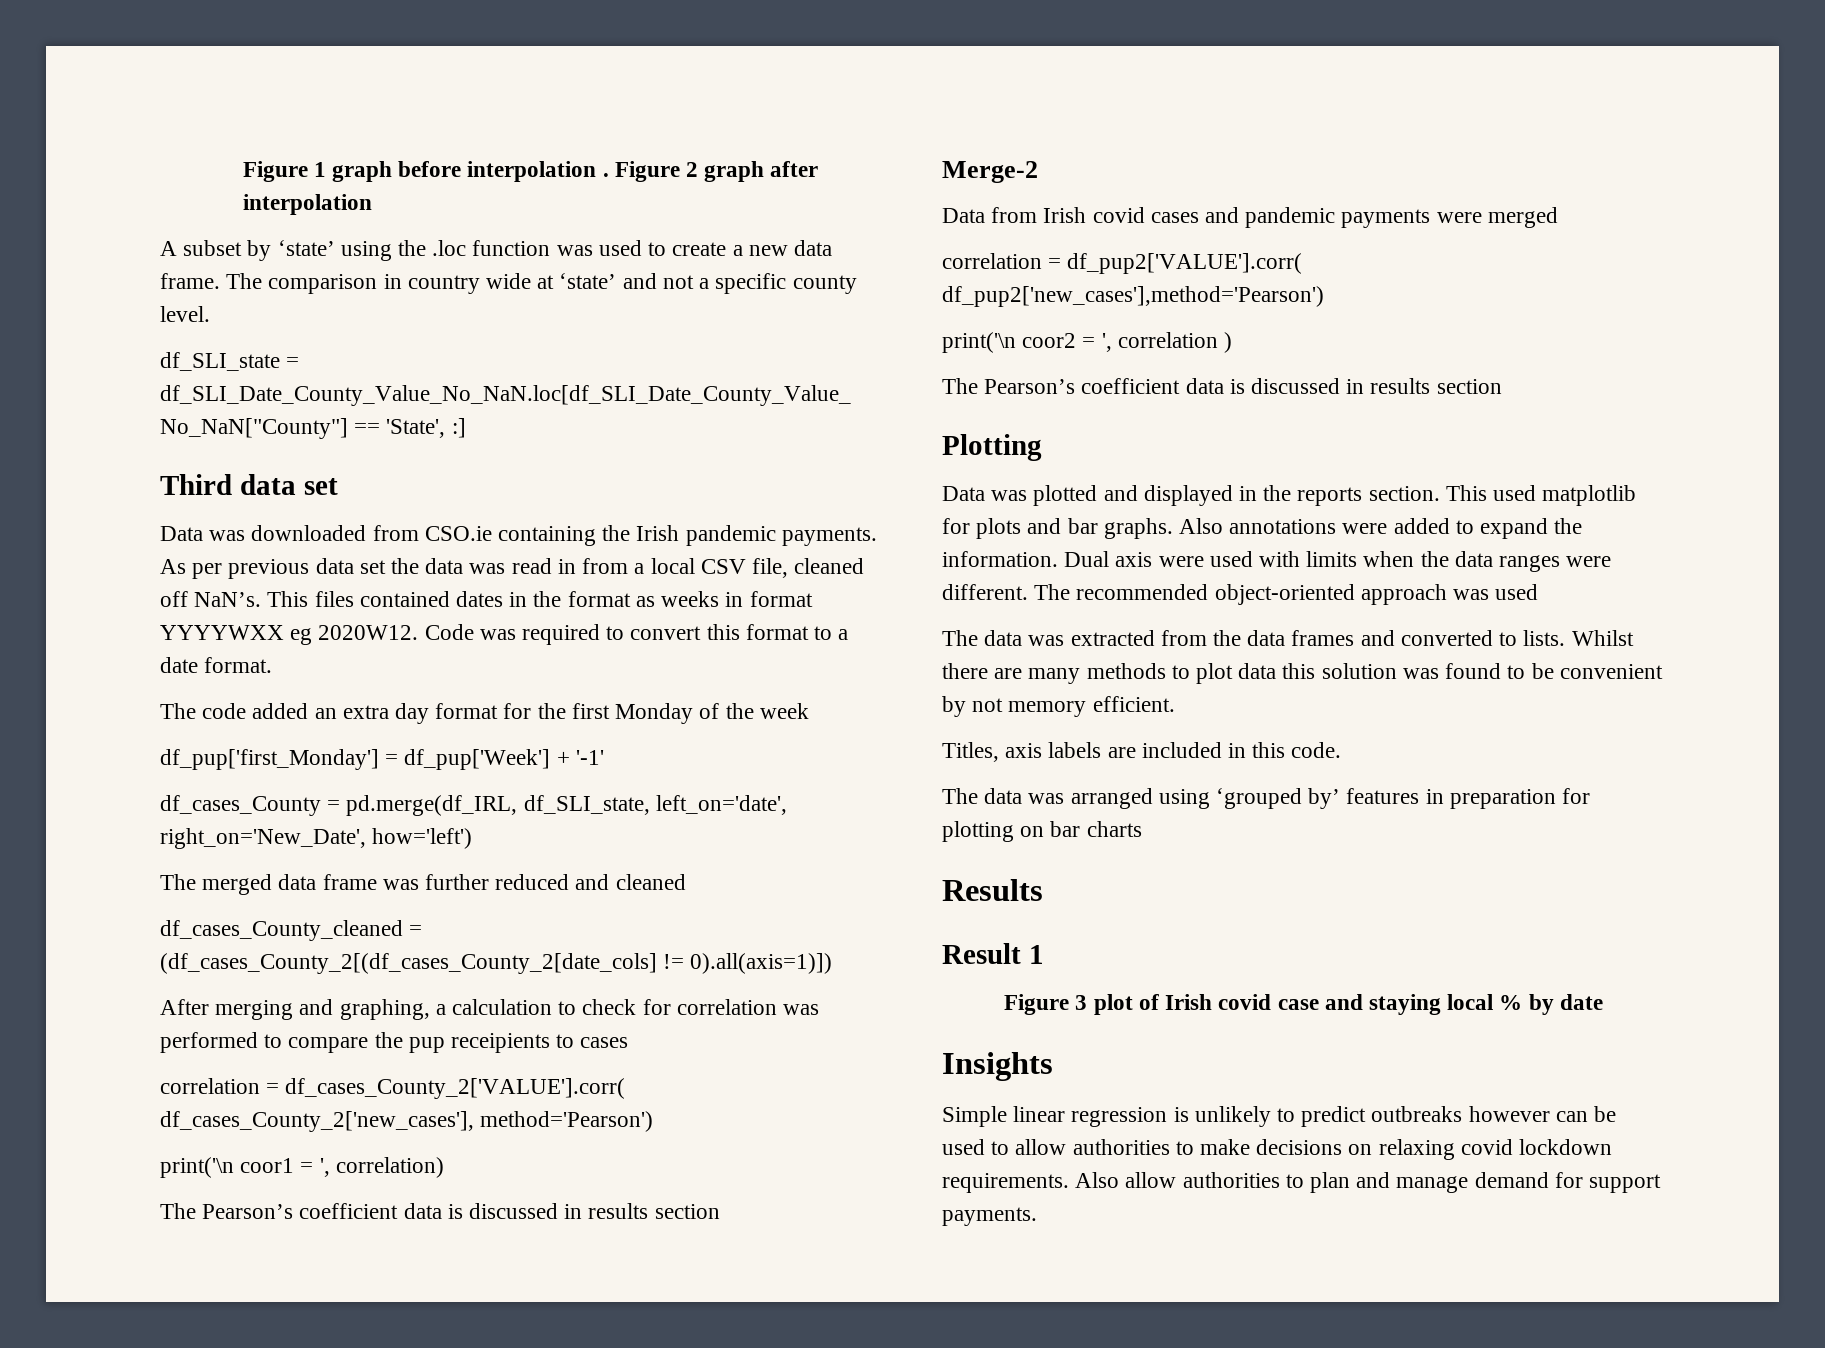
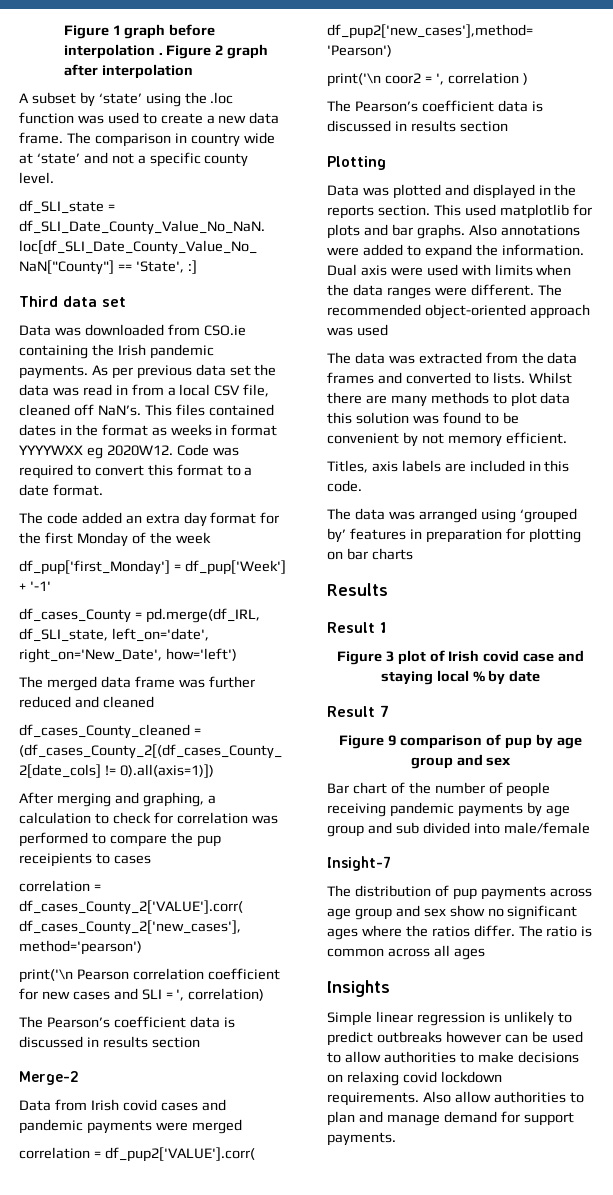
- correlation = df_cases_County_2['VALUE'].corr( df_cases_County_2['new_cases'], method='Pearson')
- print('\n coor1 = ', correlation)
+ correlation = df_cases_County_2['VALUE'].corr( df_cases_County_2['new_cases'], method='pearson')
+ print('\n Pearson correlation coefficient for new cases and SLI = ', correlation)
+ Result 7
+ Figure 9 comparison of pup by age group and sex
+ Bar chart of the number of people receiving pandemic payments by age group and sub divided into male/female
+ Insight-7
+ The distribution of pup payments across age group and sex show no significant ages where the ratios differ. The ratio is common across all ages

